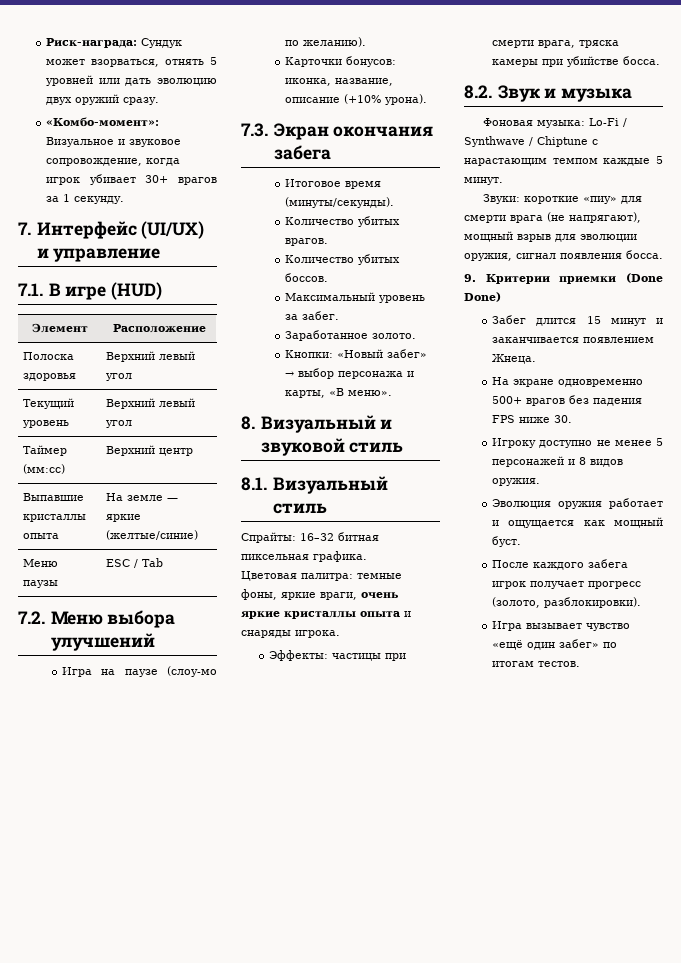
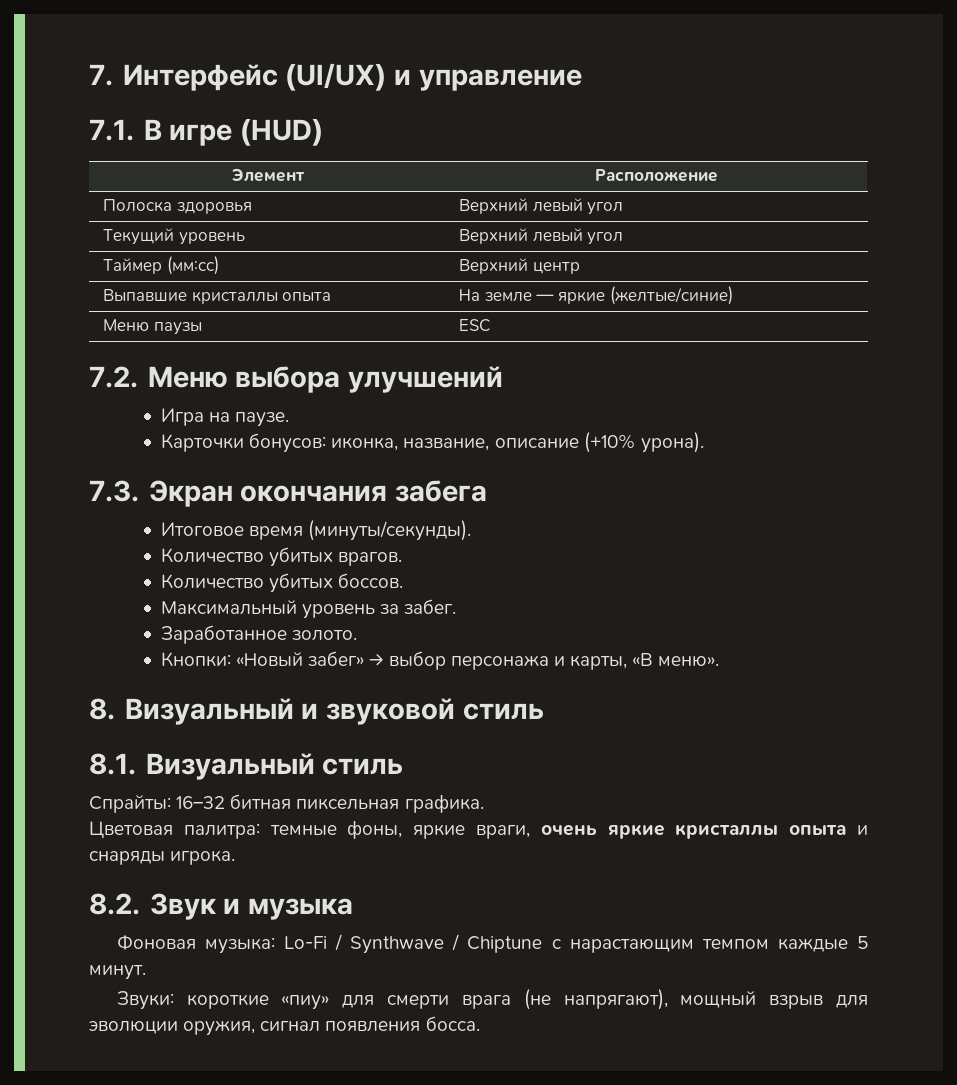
- Риск-награда: Сундук может взорваться, отнять 5 уровней или дать эволюцию двух оружий сразу.
- «Комбо-момент»: Визуальное и звуковое сопровождение, когда игрок убивает 30+ врагов за 1 секунду.
- Меню паузы | ESC / Tab
+ Меню паузы | ESC
- Игра на паузе (слоу-мо по желанию).
+ Игра на паузе.
- Эффекты: частицы при смерти врага, тряска камеры при убийстве босса.
- 9. Критерии приемки (Done Done)
- Забег длится 15 минут и заканчивается появлением Жнеца.
- На экране одновременно 500+ врагов без падения FPS ниже 30.
- Игроку доступно не менее 5 персонажей и 8 видов оружия.
- Эволюция оружия работает и ощущается как мощный буст.
- После каждого забега игрок получает прогресс (золото, разблокировки).
- Игра вызывает чувство «ещё один забег» по итогам тестов.

